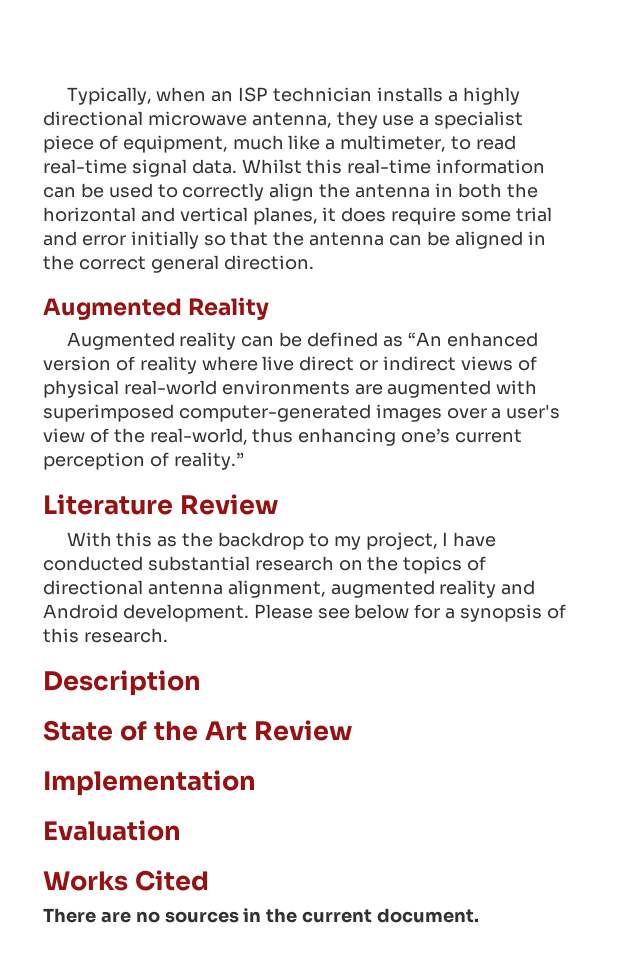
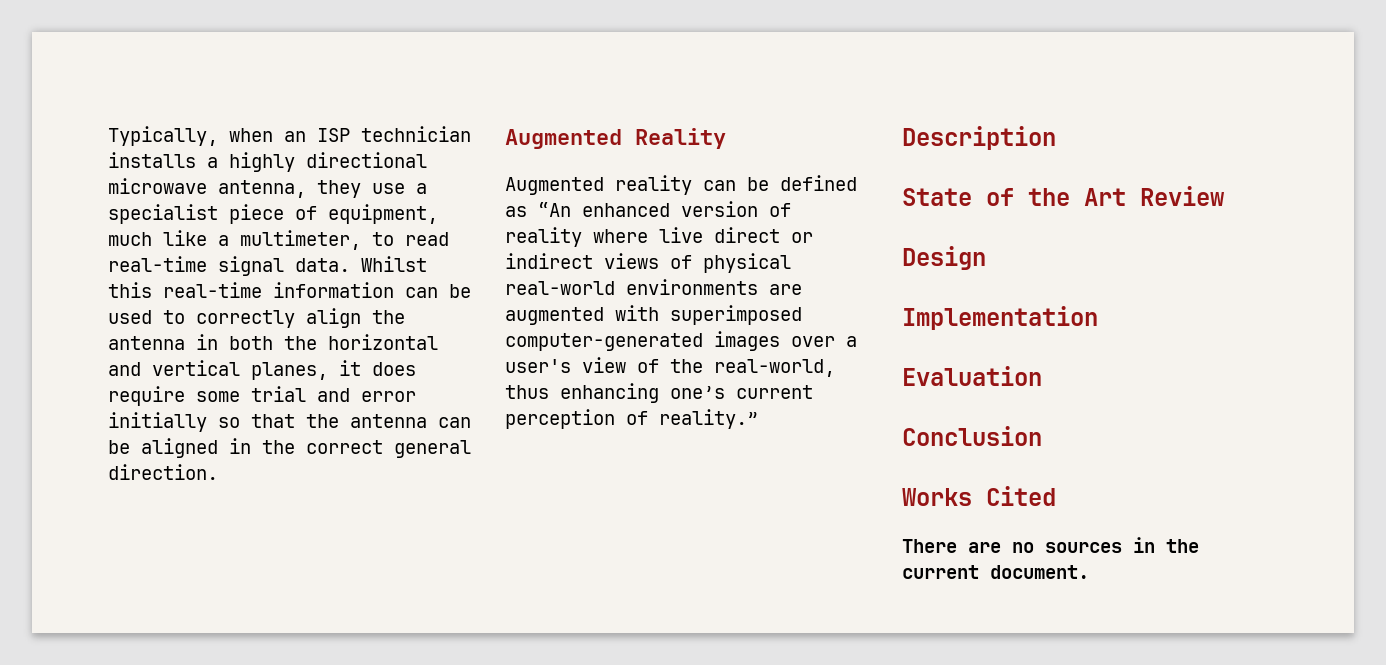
- Literature Review
- With this as the backdrop to my project, I have conducted substantial research on the topics of directional antenna alignment, augmented reality and Android development. Please see below for a synopsis of this research.
+ Design
+ Conclusion

